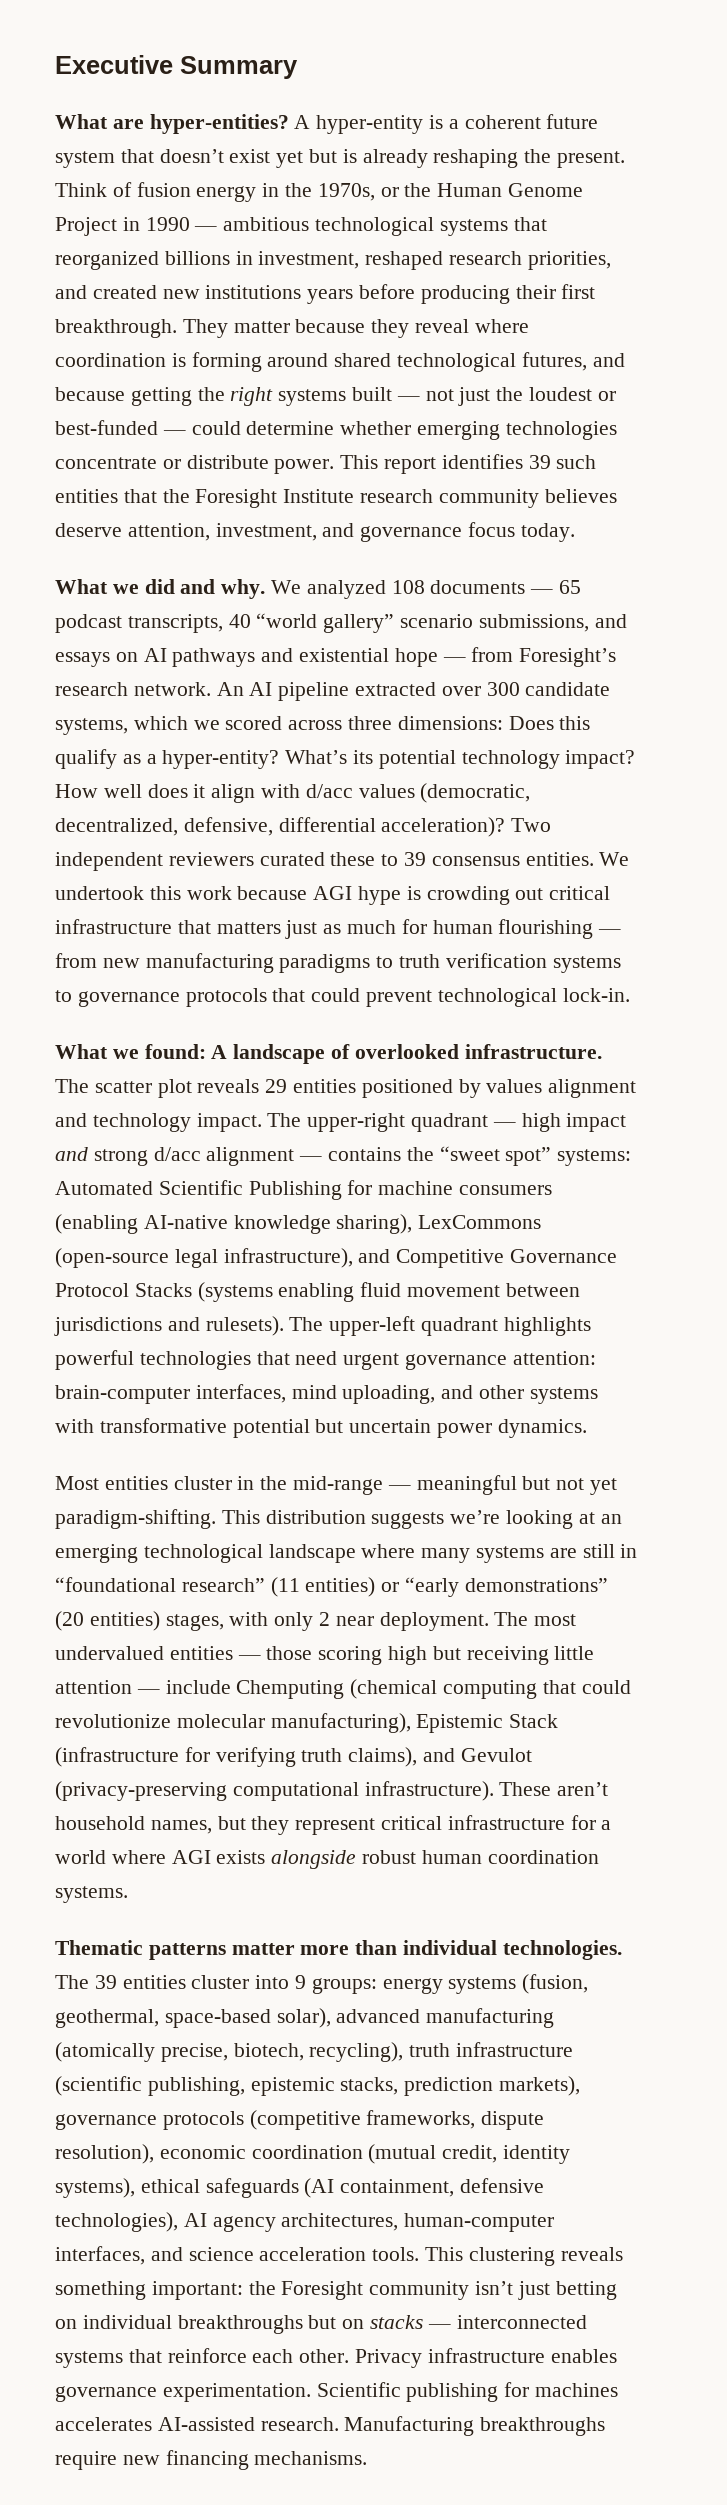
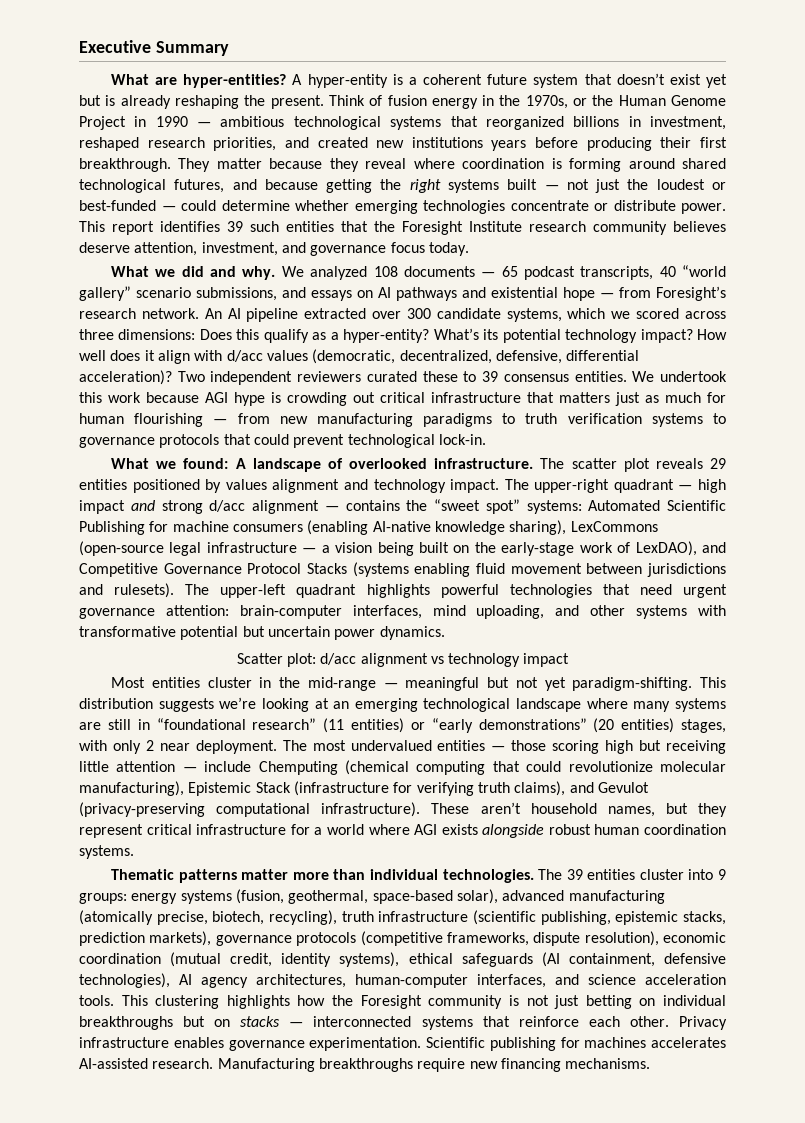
- The upper-right quadrant — high impact and strong d/acc alignment — contains the “sweet spot” systems: Automated Scientific Publishing for machine consumers (enabling AI-native knowledge sharing), LexCommons (open-source legal infrastructure), and Competitive Governance Protocol Stacks (systems enabling fluid movement between jurisdictions and rulesets).
+ The upper-right quadrant — high impact and strong d/acc alignment — contains the “sweet spot” systems: Automated Scientific Publishing for machine consumers (enabling AI-native knowledge sharing), LexCommons (open-source legal infrastructure — a vision being built on the early-stage work of LexDAO), and Competitive Governance Protocol Stacks (systems enabling fluid movement between jurisdictions and rulesets).
+ Scatter plot: d/acc alignment vs technology impact
- This clustering reveals something important: the Foresight community isn’t just betting on individual breakthroughs but on stacks — interconnected systems that reinforce each other.
+ This clustering highlights how the Foresight community is not just betting on individual breakthroughs but on stacks — interconnected systems that reinforce each other.

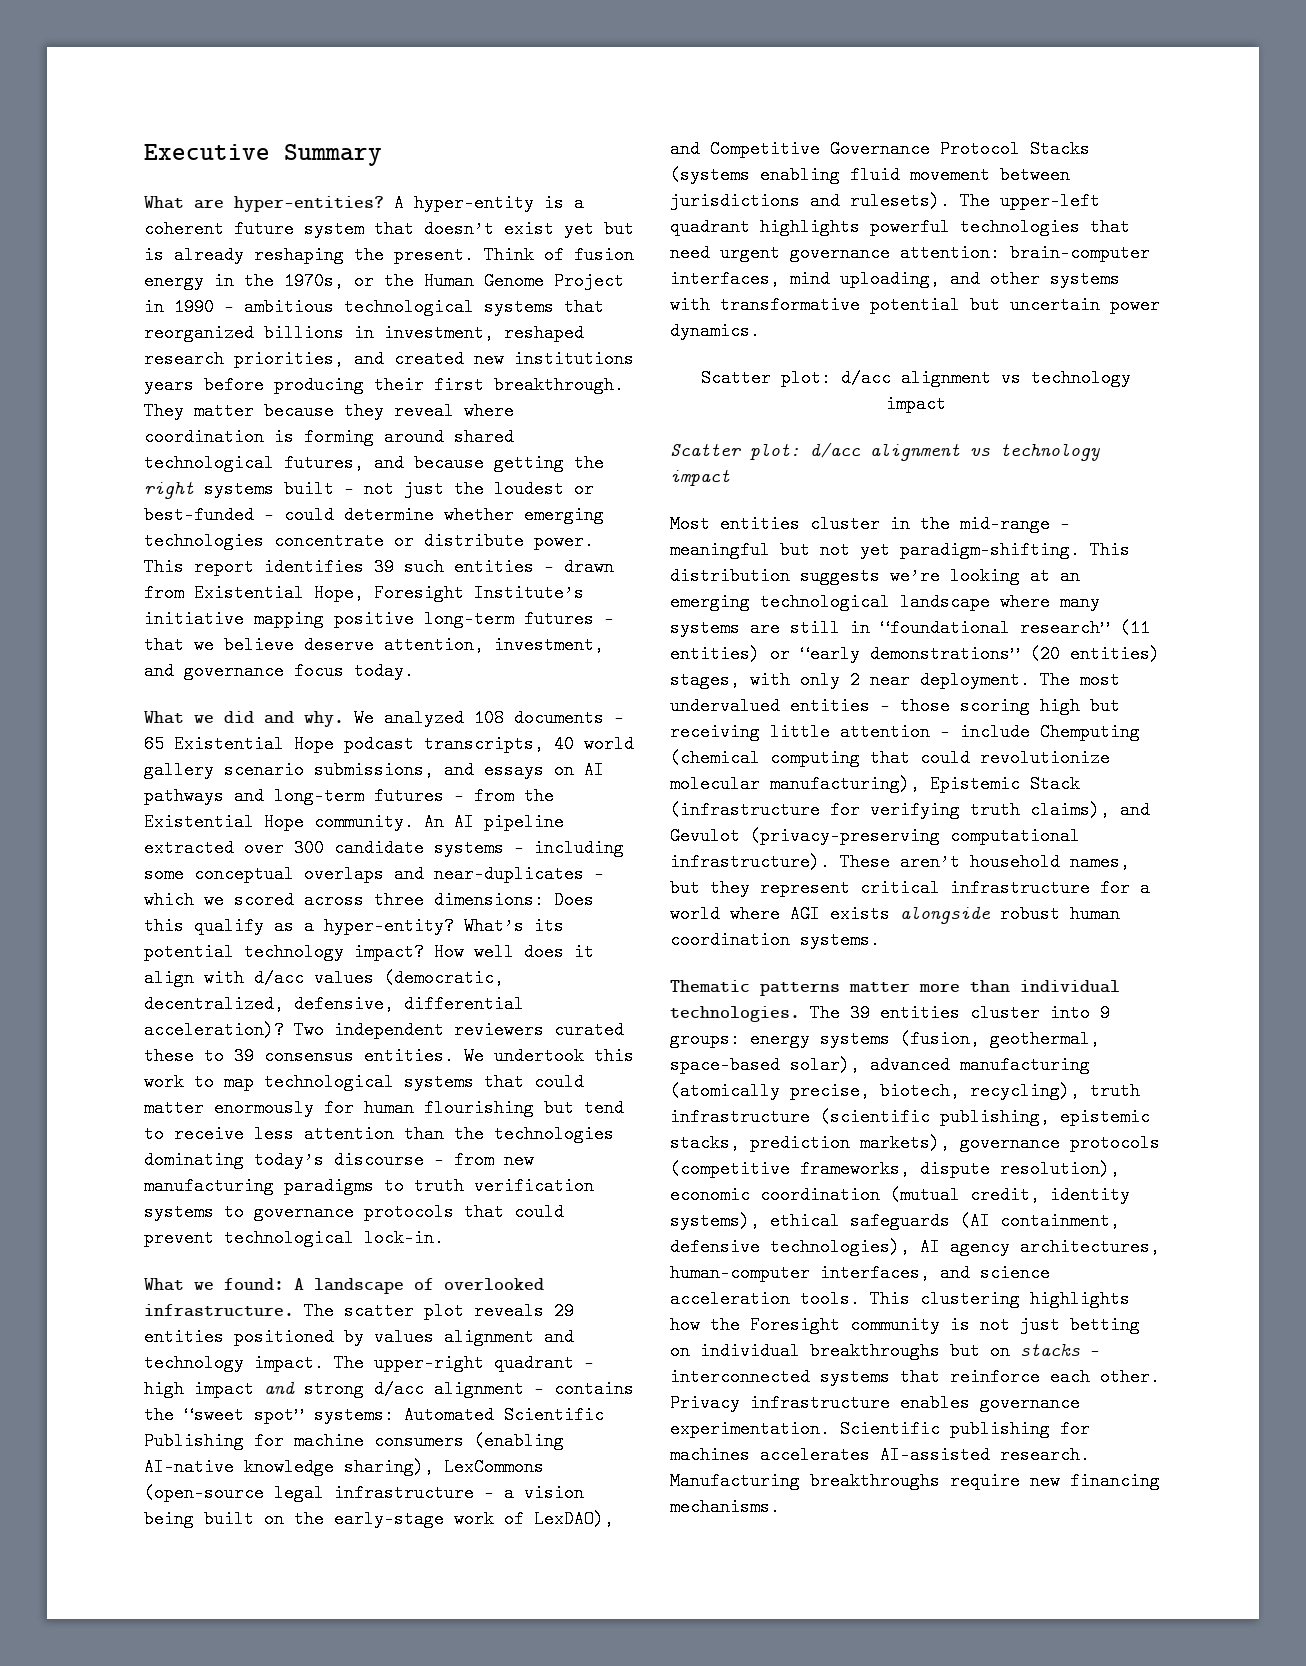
- This report identifies 39 such entities that the Foresight Institute research community believes deserve attention, investment, and governance focus today.
+ This report identifies 39 such entities — drawn from Existential Hope, Foresight Institute’s initiative mapping positive long-term futures — that we believe deserve attention, investment, and governance focus today.
- We analyzed 108 documents — 65 podcast transcripts, 40 “world gallery” scenario submissions, and essays on AI pathways and existential hope — from Foresight’s research network.
+ We analyzed 108 documents — 65 Existential Hope podcast transcripts, 40 world gallery scenario submissions, and essays on AI pathways and long-term futures — from the Existential Hope community.
- An AI pipeline extracted over 300 candidate systems, which we scored across three dimensions: Does this qualify as a hyper-entity?
+ An AI pipeline extracted over 300 candidate systems — including some conceptual overlaps and near-duplicates — which we scored across three dimensions: Does this qualify as a hyper-entity?
- We undertook this work because AGI hype is crowding out critical infrastructure that matters just as much for human flourishing — from new manufacturing paradigms to truth verification systems to governance protocols that could prevent technological lock-in.
+ We undertook this work to map technological systems that could matter enormously for human flourishing but tend to receive less attention than the technologies dominating today’s discourse — from new manufacturing paradigms to truth verification systems to governance protocols that could prevent technological lock-in.
  The upper-left quadrant highlights powerful technologies that need urgent governance attention: brain-computer interfaces, mind uploading, and other systems with transformative potential but uncertain power dynamics.
+ Scatter plot: d/acc alignment vs technology impact

